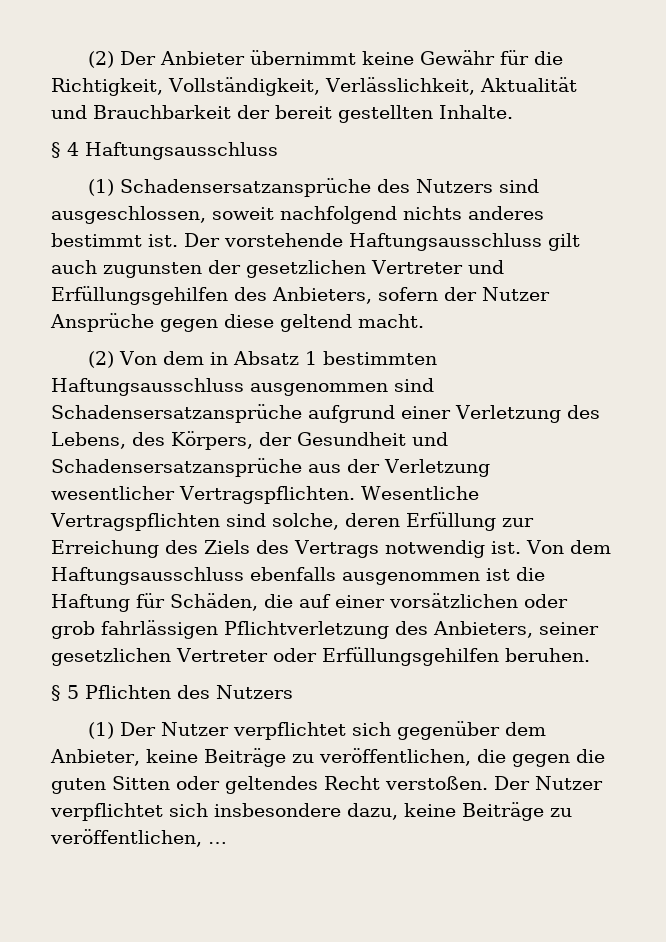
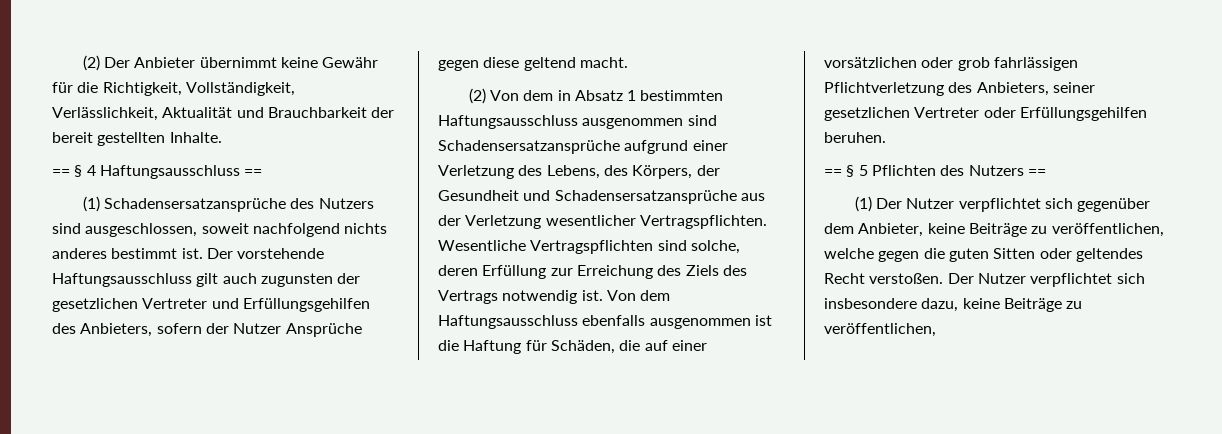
- § 4 Haftungsausschluss
+ == § 4 Haftungsausschluss ==
- § 5 Pflichten des Nutzers
+ == § 5 Pflichten des Nutzers ==
- (1) Der Nutzer verpflichtet sich gegenüber dem Anbieter, keine Beiträge zu veröffentlichen, die gegen die guten Sitten oder geltendes Recht verstoßen.
+ (1) Der Nutzer verpflichtet sich gegenüber dem Anbieter, keine Beiträge zu veröffentlichen, welche gegen die guten Sitten oder geltendes Recht verstoßen.
- Der Nutzer verpflichtet sich insbesondere dazu, keine Beiträge zu veröffentlichen, …
+ Der Nutzer verpflichtet sich insbesondere dazu, keine Beiträge zu veröffentlichen,

